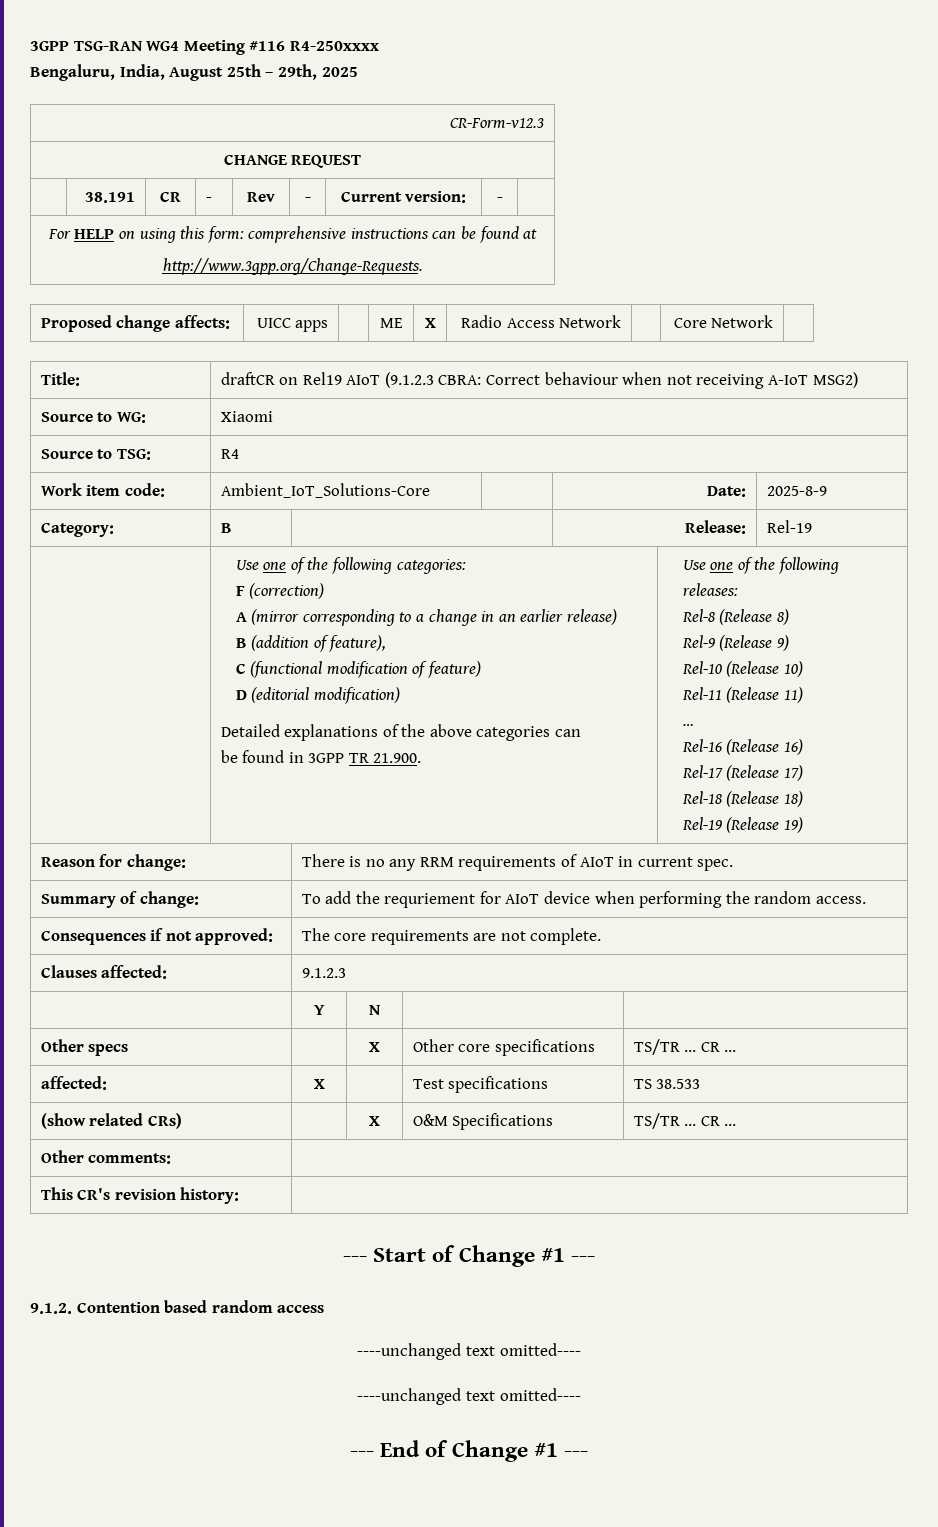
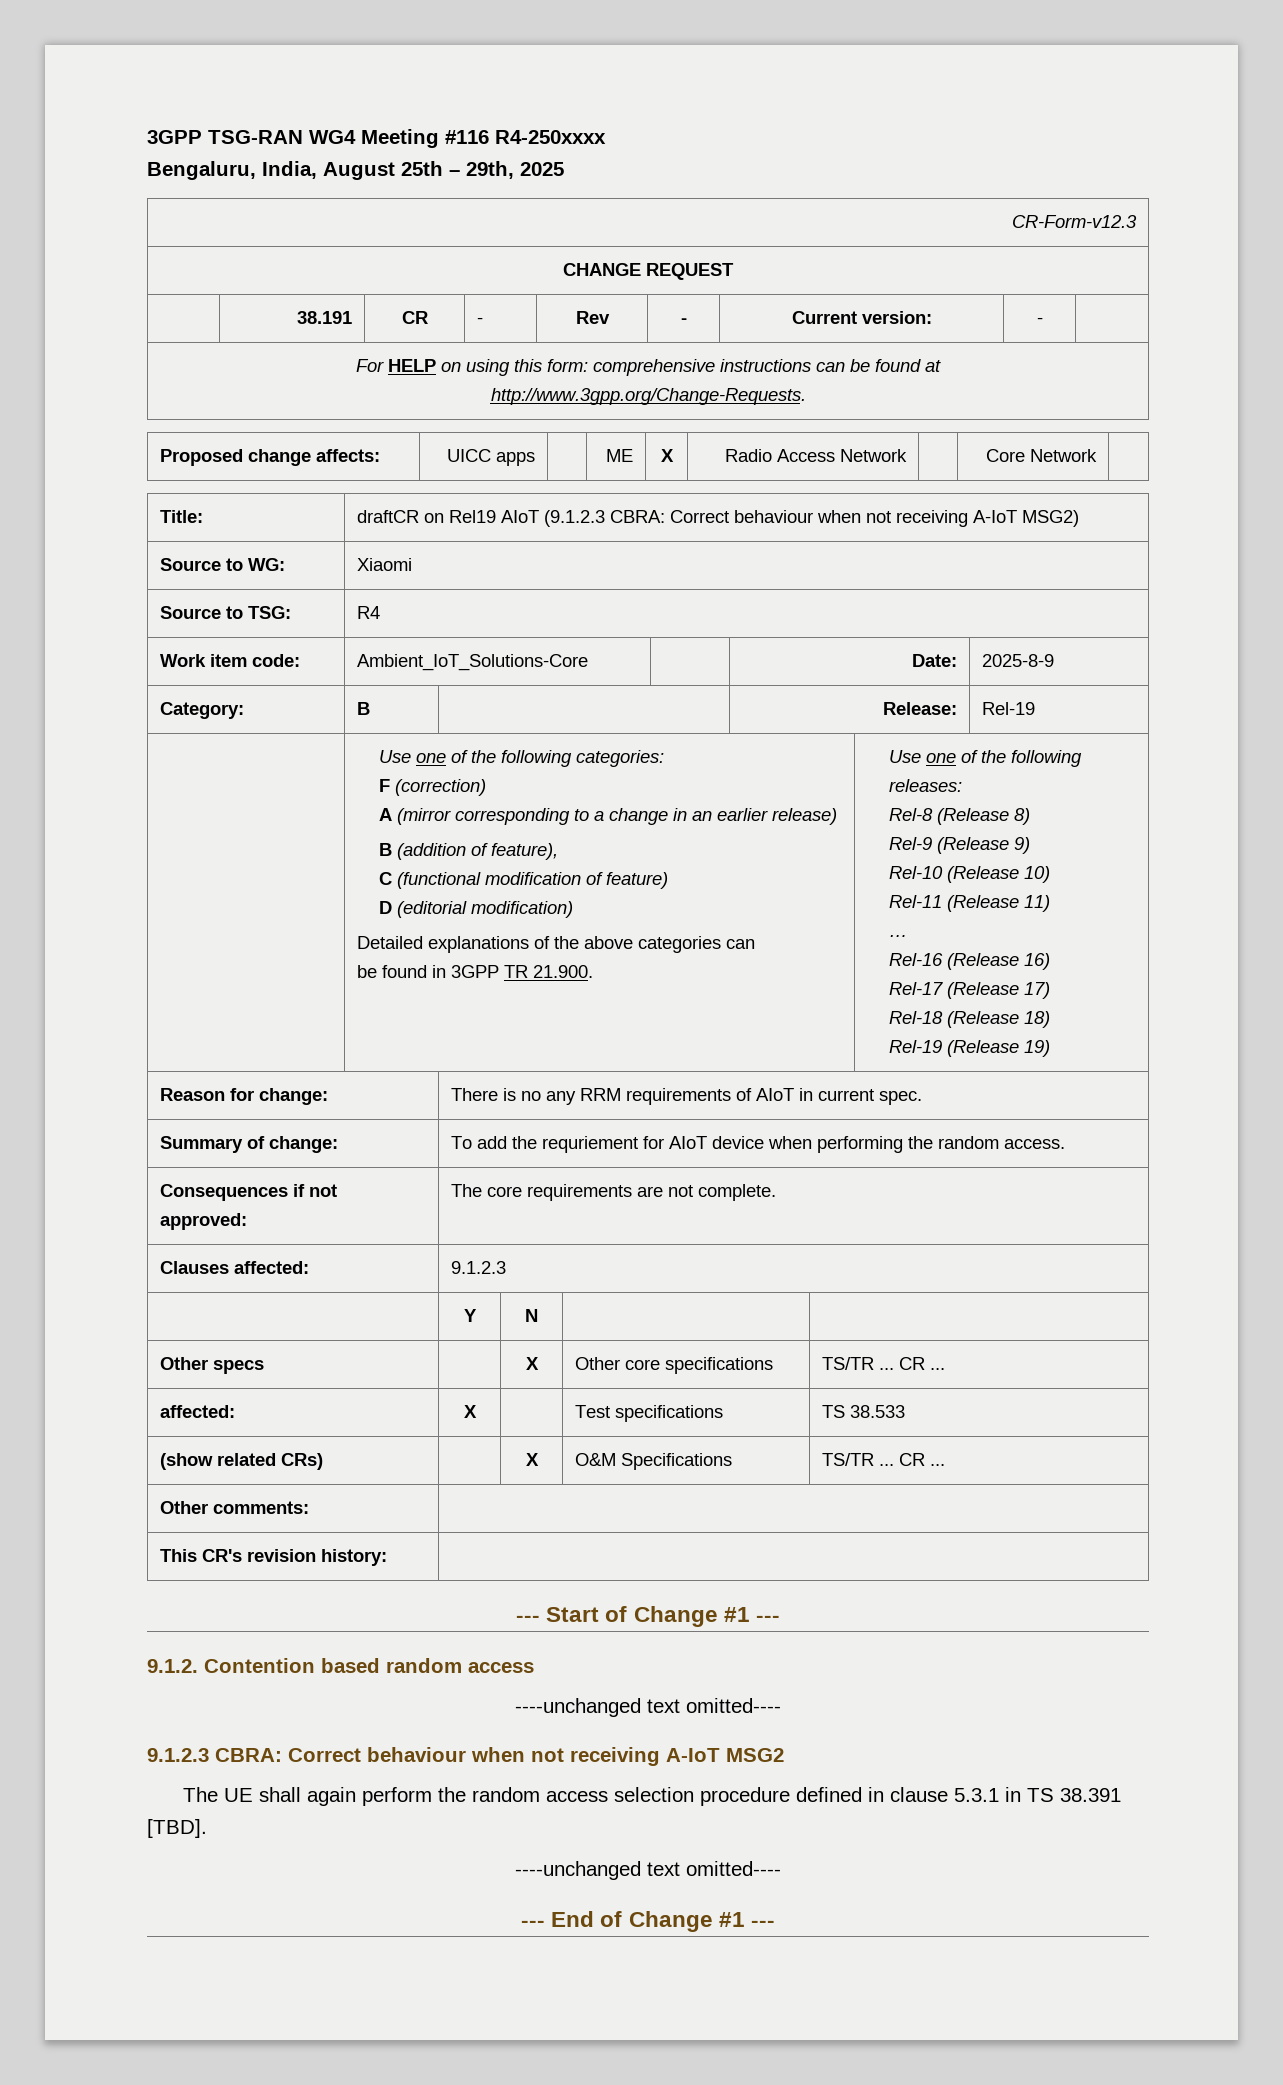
+ 9.1.2.3 CBRA: Correct behaviour when not receiving A-IoT MSG2
+ The UE shall again perform the random access selection procedure defined in clause 5.3.1 in TS 38.391 [TBD].

